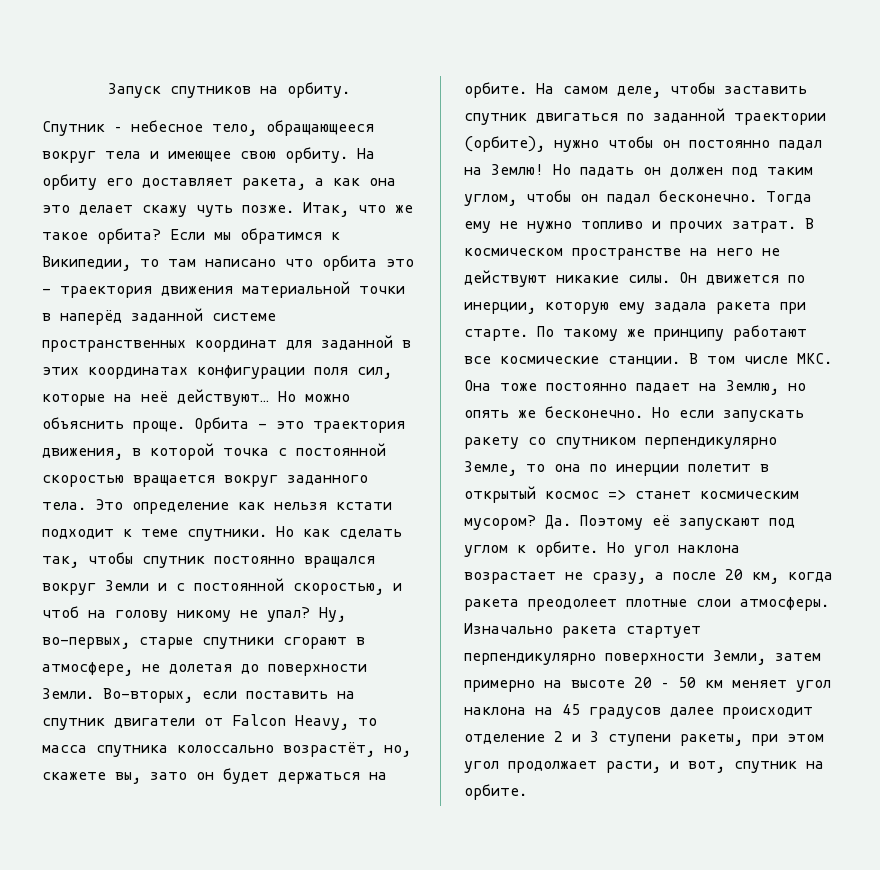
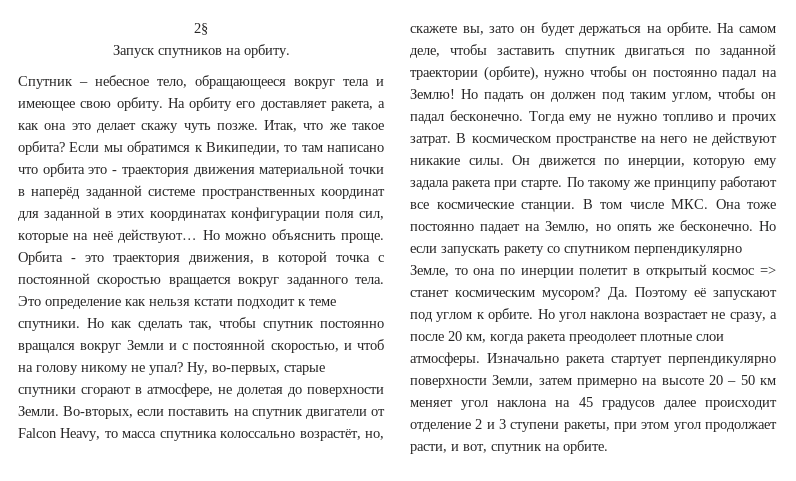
+ 2§

